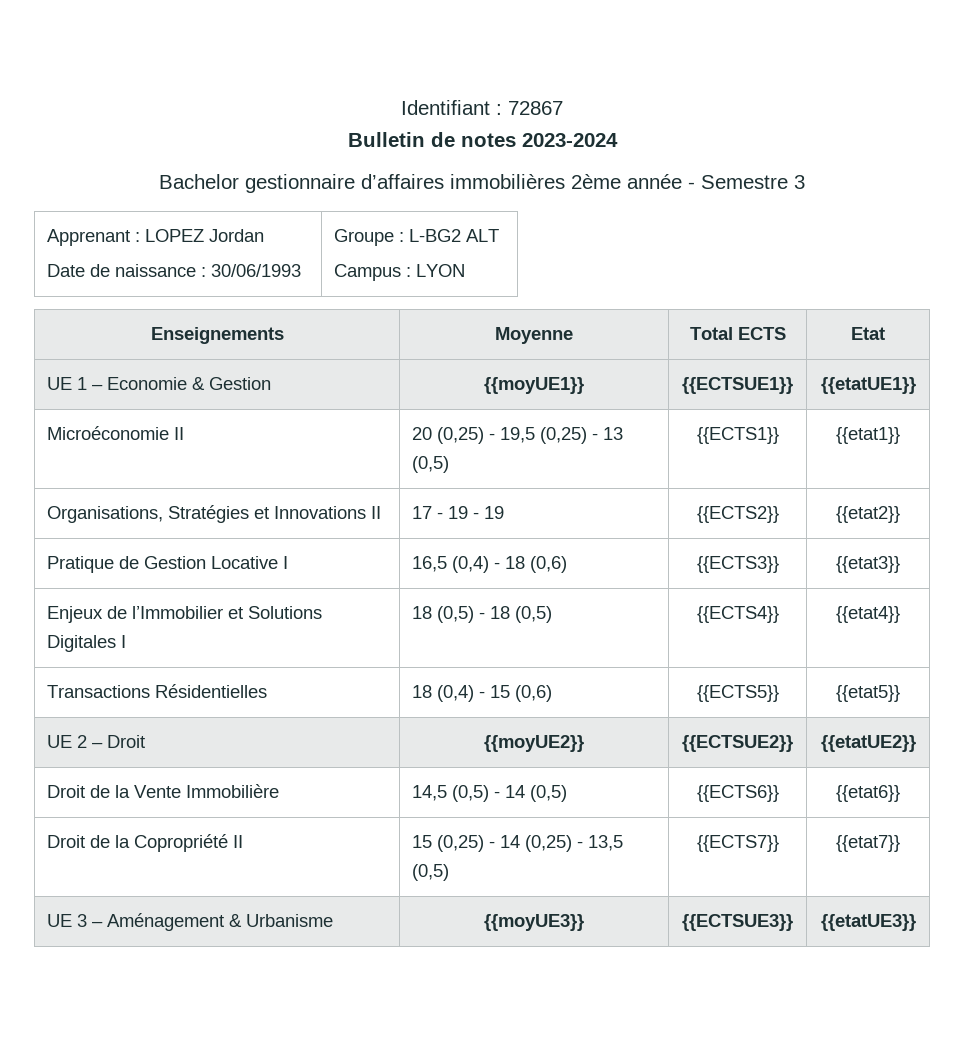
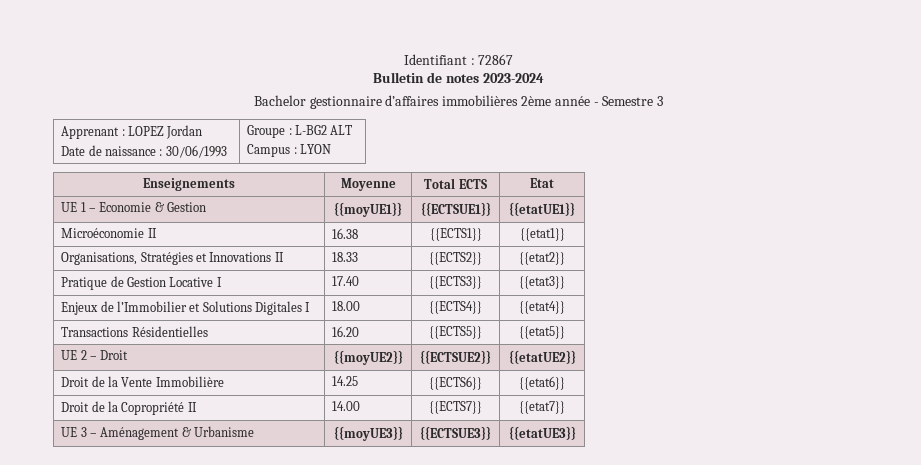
- Microéconomie II | 20 (0,25) - 19,5 (0,25) - 13 (0,5) | {{ECTS1}} | {{etat1}}
+ Microéconomie II | 16.38 | {{ECTS1}} | {{etat1}}
- Organisations, Stratégies et Innovations II | 17 - 19 - 19 | {{ECTS2}} | {{etat2}}
+ Organisations, Stratégies et Innovations II | 18.33 | {{ECTS2}} | {{etat2}}
- Pratique de Gestion Locative I | 16,5 (0,4) - 18 (0,6) | {{ECTS3}} | {{etat3}}
+ Pratique de Gestion Locative I | 17.40 | {{ECTS3}} | {{etat3}}
- Enjeux de l’Immobilier et Solutions Digitales I | 18 (0,5) - 18 (0,5) | {{ECTS4}} | {{etat4}}
+ Enjeux de l’Immobilier et Solutions Digitales I | 18.00 | {{ECTS4}} | {{etat4}}
- Transactions Résidentielles | 18 (0,4) - 15 (0,6) | {{ECTS5}} | {{etat5}}
+ Transactions Résidentielles | 16.20 | {{ECTS5}} | {{etat5}}
- Droit de la Vente Immobilière | 14,5 (0,5) - 14 (0,5) | {{ECTS6}} | {{etat6}}
+ Droit de la Vente Immobilière | 14.25 | {{ECTS6}} | {{etat6}}
- Droit de la Copropriété II | 15 (0,25) - 14 (0,25) - 13,5 (0,5) | {{ECTS7}} | {{etat7}}
+ Droit de la Copropriété II | 14.00 | {{ECTS7}} | {{etat7}}

